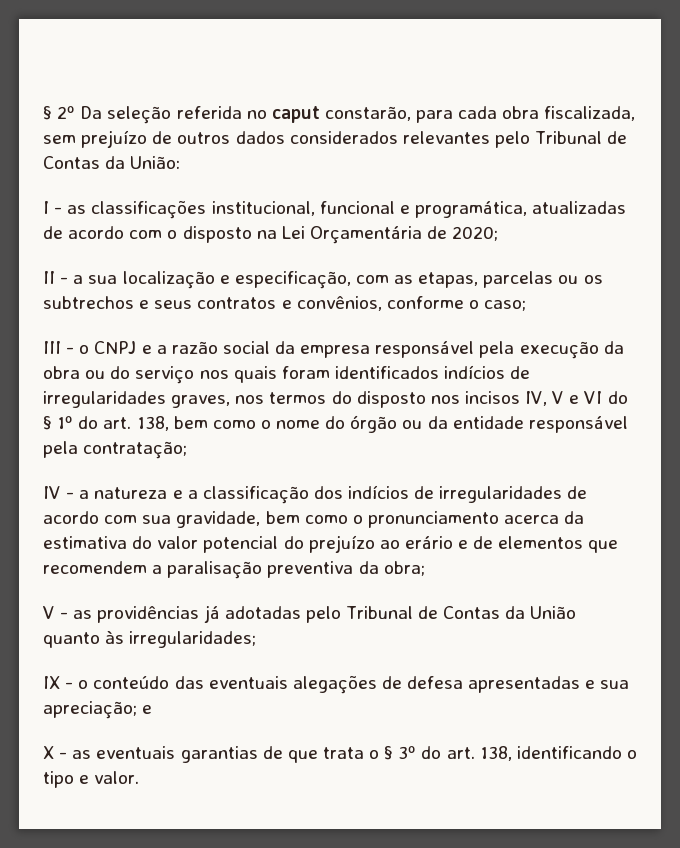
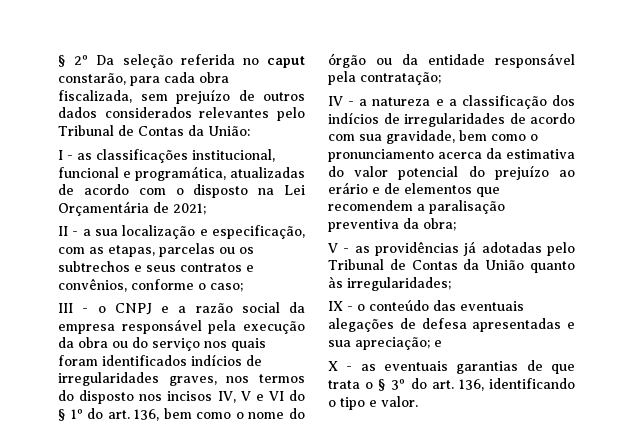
- I - as classificações institucional, funcional e programática, atualizadas de acordo com o disposto na Lei Orçamentária de 2020;
+ I - as classificações institucional, funcional e programática, atualizadas de acordo com o disposto na Lei Orçamentária de 2021;
- III - o CNPJ e a razão social da empresa responsável pela execução da obra ou do serviço nos quais foram identificados indícios de irregularidades graves, nos termos do disposto nos incisos IV, V e VI do § 1º do art. 138, bem como o nome do órgão ou da entidade responsável pela contratação;
+ III - o CNPJ e a razão social da empresa responsável pela execução da obra ou do serviço nos quais foram identificados indícios de irregularidades graves, nos termos do disposto nos incisos IV, V e VI do § 1º do art. 136, bem como o nome do órgão ou da entidade responsável pela contratação;
- X - as eventuais garantias de que trata o § 3º do art. 138, identificando o tipo e valor.
+ X - as eventuais garantias de que trata o § 3º do art. 136, identificando o tipo e valor.

